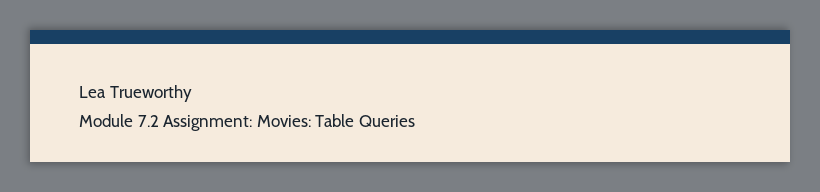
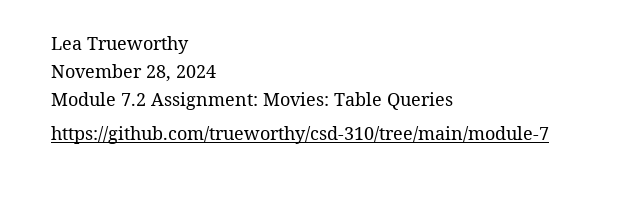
+ November 28, 2024
+ https://github.com/trueworthy/csd-310/tree/main/module-7

